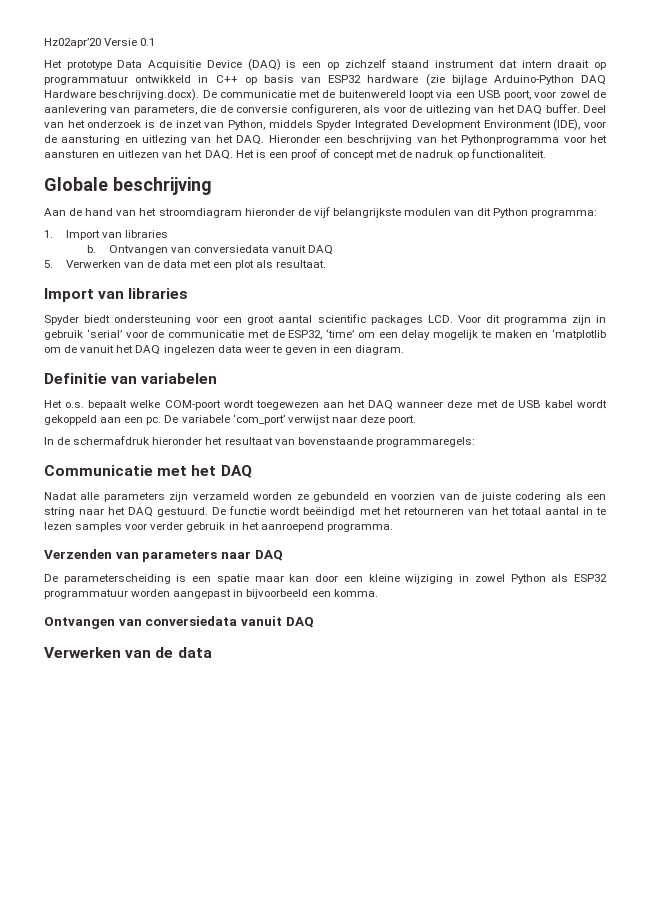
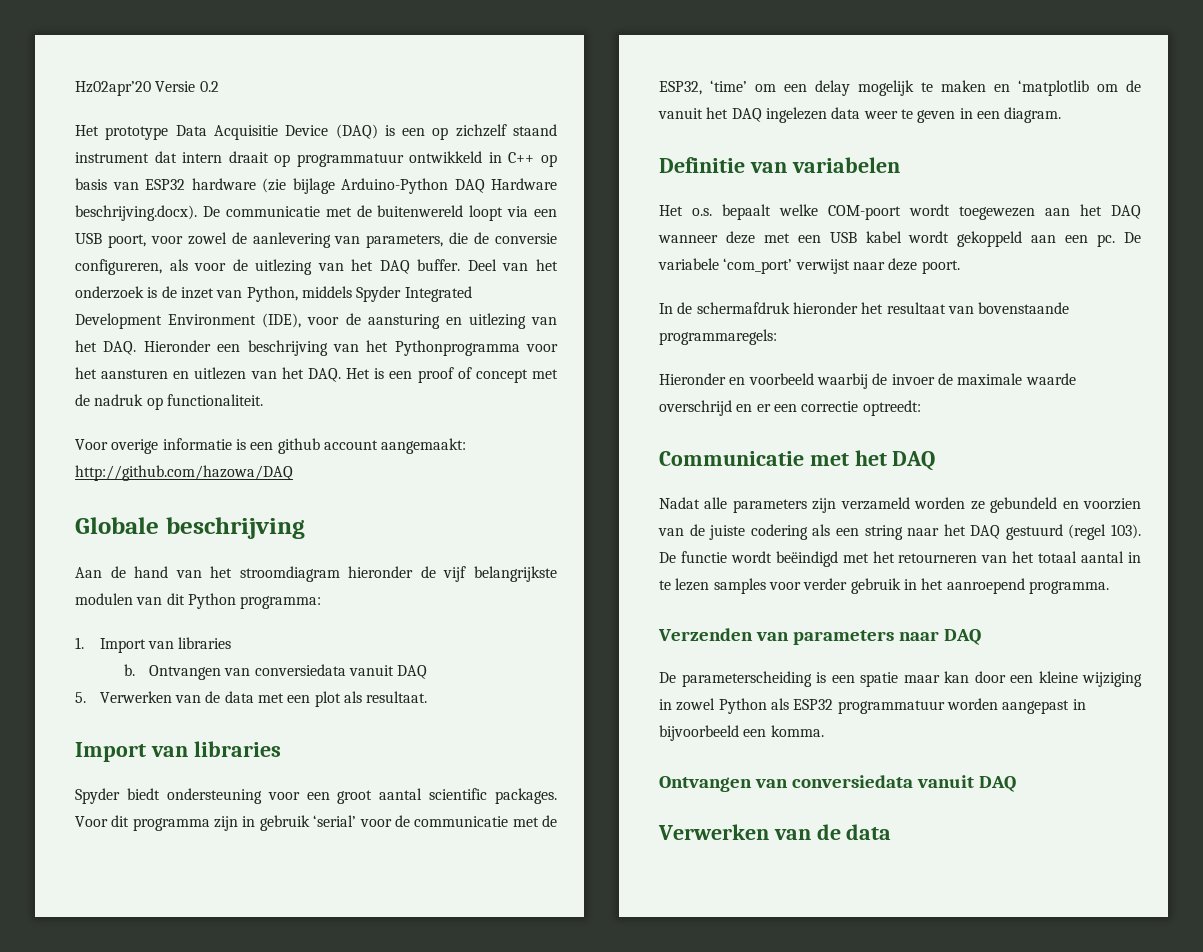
- Hz02apr’20 Versie 0.1
+ Hz02apr’20 Versie 0.2
+ Voor overige informatie is een github account aangemaakt: http://github.com/hazowa/DAQ
- Spyder biedt ondersteuning voor een groot aantal scientific packages LCD. Voor dit programma zijn in gebruik ‘serial’ voor de communicatie met de ESP32, ‘time’ om een delay mogelijk te maken en ‘matplotlib om de vanuit het DAQ ingelezen data weer te geven in een diagram.
+ Spyder biedt ondersteuning voor een groot aantal scientific packages. Voor dit programma zijn in gebruik ‘serial’ voor de communicatie met de ESP32, ‘time’ om een delay mogelijk te maken en ‘matplotlib om de vanuit het DAQ ingelezen data weer te geven in een diagram.
- Het o.s. bepaalt welke COM-poort wordt toegewezen aan het DAQ wanneer deze met de USB kabel wordt gekoppeld aan een pc.
+ Het o.s. bepaalt welke COM-poort wordt toegewezen aan het DAQ wanneer deze met een USB kabel wordt gekoppeld aan een pc.
+ Hieronder en voorbeeld waarbij de invoer de maximale waarde overschrijd en er een correctie optreedt:
- Nadat alle parameters zijn verzameld worden ze gebundeld en voorzien van de juiste codering als een string naar het DAQ gestuurd.
+ Nadat alle parameters zijn verzameld worden ze gebundeld en voorzien van de juiste codering als een string naar het DAQ gestuurd (regel 103).

